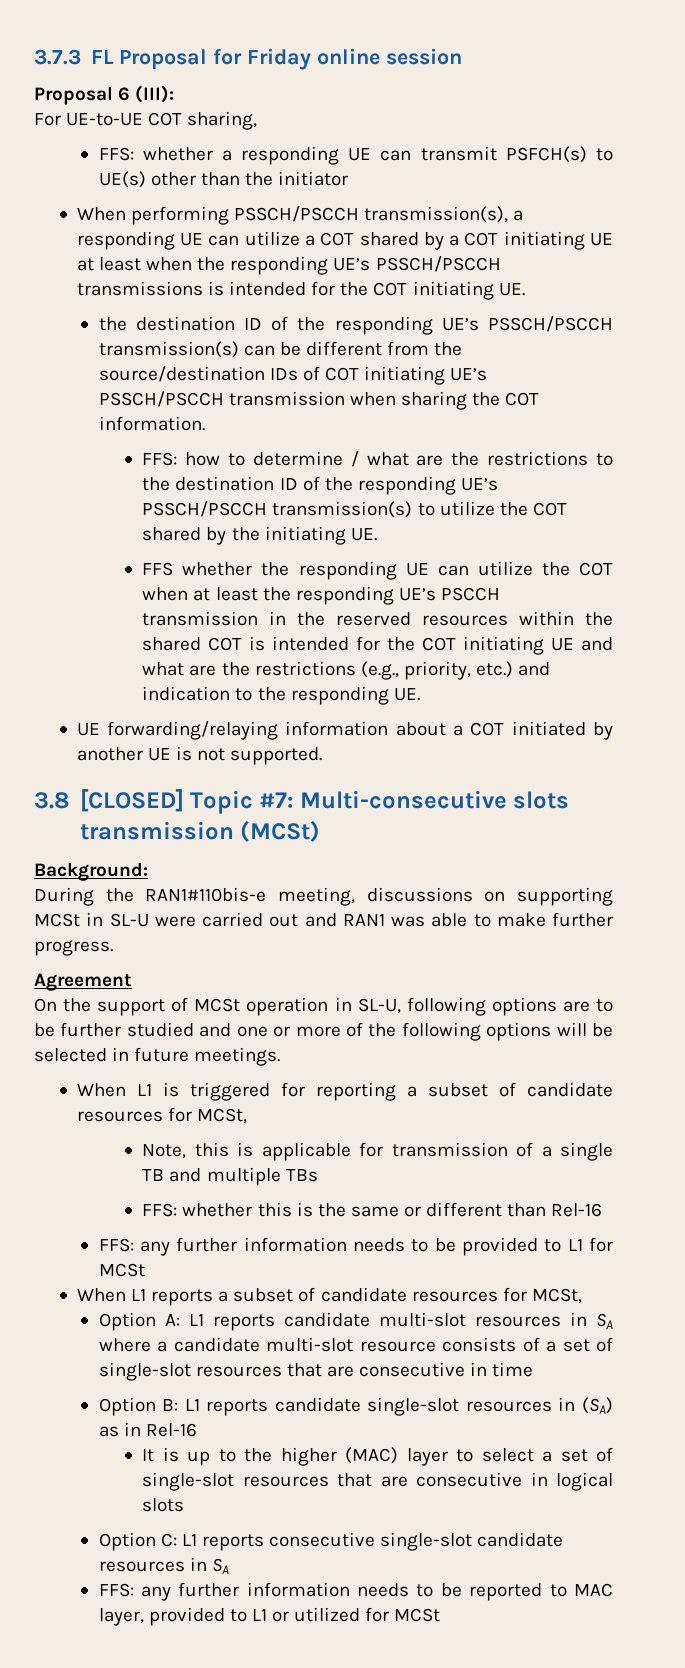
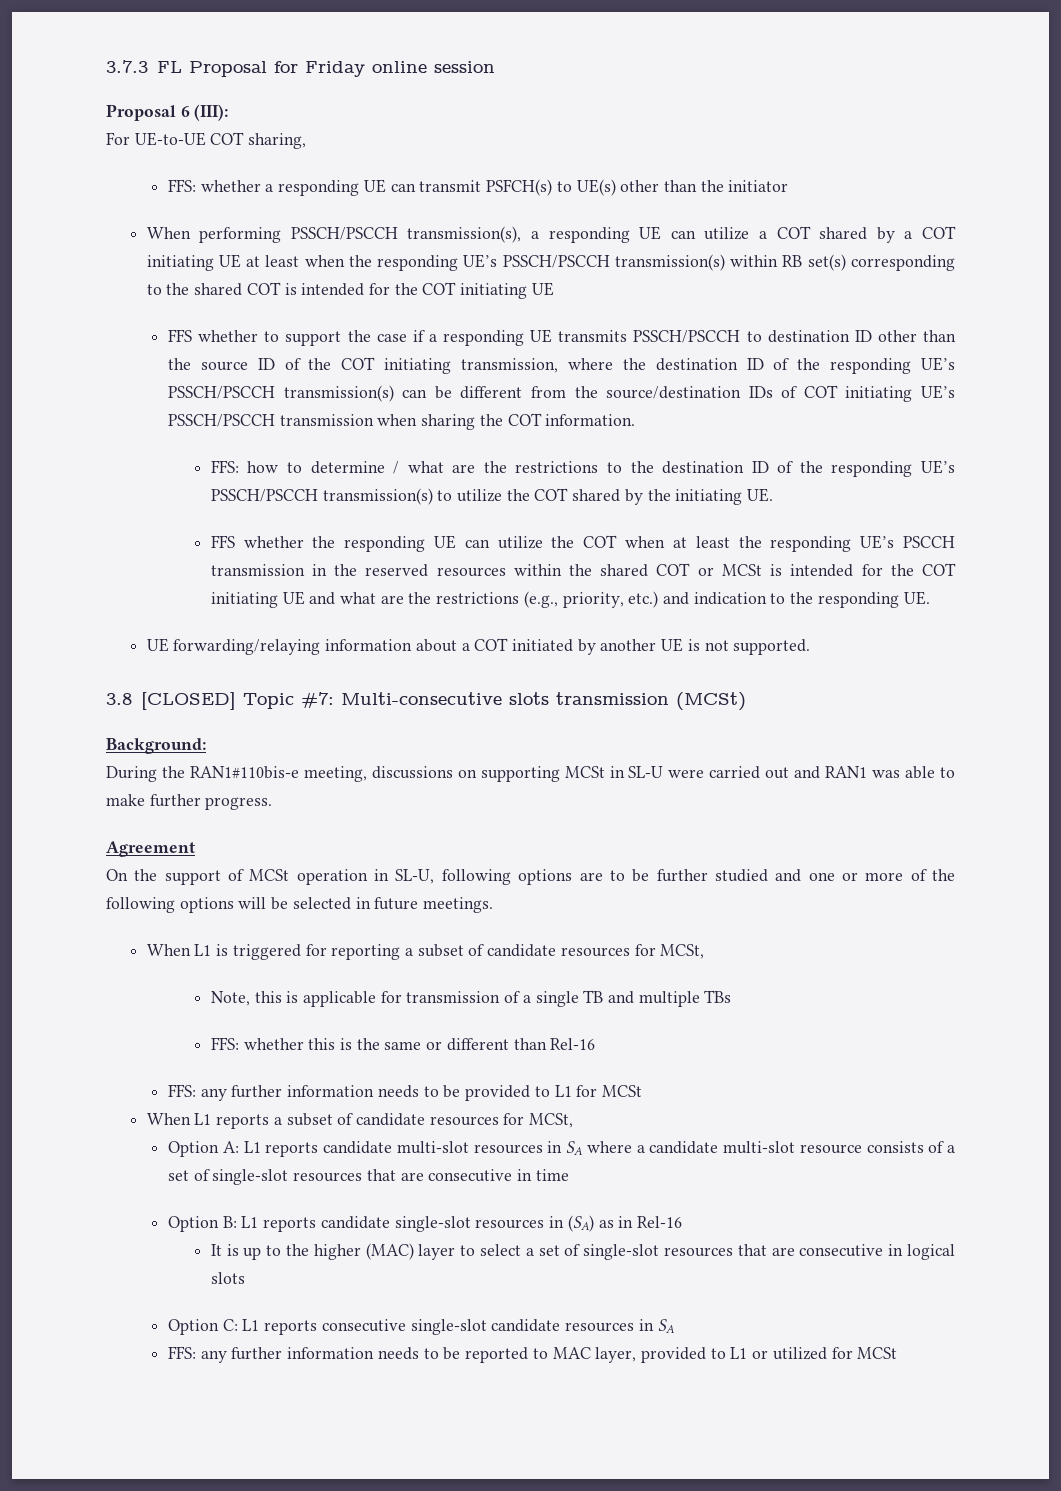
- When performing PSSCH/PSCCH transmission(s), a responding UE can utilize a COT shared by a COT initiating UE at least when the responding UE’s PSSCH/PSCCH transmissions is intended for the COT initiating UE.
- the destination ID of the responding UE’s PSSCH/PSCCH transmission(s) can be different from the source/destination IDs of COT initiating UE’s PSSCH/PSCCH transmission when sharing the COT information.
+ When performing PSSCH/PSCCH transmission(s), a responding UE can utilize a COT shared by a COT initiating UE at least when the responding UE’s PSSCH/PSCCH transmission(s) within RB set(s) corresponding to the shared COT is intended for the COT initiating UE
+ FFS whether to support the case if a responding UE transmits PSSCH/PSCCH to destination ID other than the source ID of the COT initiating transmission, where the destination ID of the responding UE’s PSSCH/PSCCH transmission(s) can be different from the source/destination IDs of COT initiating UE’s PSSCH/PSCCH transmission when sharing the COT information.
- FFS whether the responding UE can utilize the COT when at least the responding UE’s PSCCH transmission in the reserved resources within the shared COT is intended for the COT initiating UE and what are the restrictions (e.g., priority, etc.) and indication to the responding UE.
+ FFS whether the responding UE can utilize the COT when at least the responding UE’s PSCCH transmission in the reserved resources within the shared COT or MCSt is intended for the COT initiating UE and what are the restrictions (e.g., priority, etc.) and indication to the responding UE.

